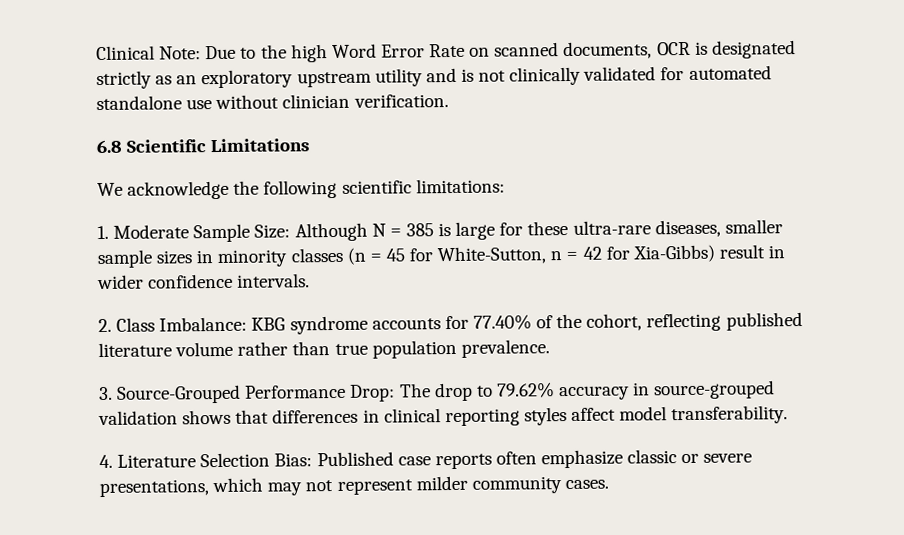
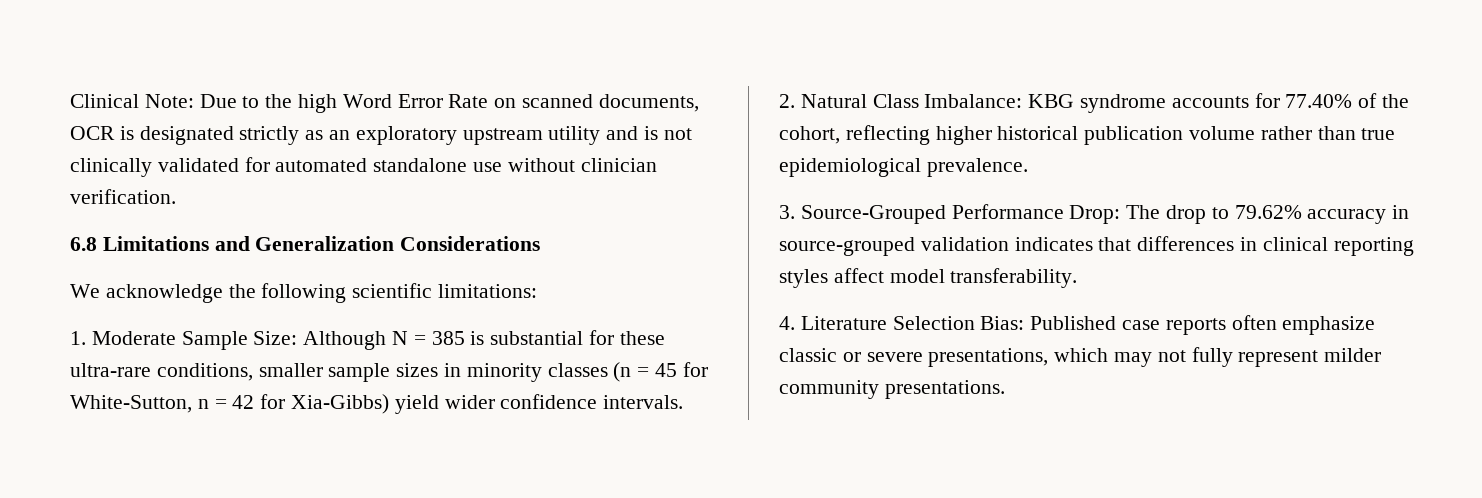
- 6.8 Scientific Limitations
+ 6.8 Limitations and Generalization Considerations
- 1. Moderate Sample Size: Although N = 385 is large for these ultra-rare diseases, smaller sample sizes in minority classes (n = 45 for White-Sutton, n = 42 for Xia-Gibbs) result in wider confidence intervals.
+ 1. Moderate Sample Size: Although N = 385 is substantial for these ultra-rare conditions, smaller sample sizes in minority classes (n = 45 for White-Sutton, n = 42 for Xia-Gibbs) yield wider confidence intervals.
- 2. Class Imbalance: KBG syndrome accounts for 77.40% of the cohort, reflecting published literature volume rather than true population prevalence.
+ 2. Natural Class Imbalance: KBG syndrome accounts for 77.40% of the cohort, reflecting higher historical publication volume rather than true epidemiological prevalence.
- 3. Source-Grouped Performance Drop: The drop to 79.62% accuracy in source-grouped validation shows that differences in clinical reporting styles affect model transferability.
+ 3. Source-Grouped Performance Drop: The drop to 79.62% accuracy in source-grouped validation indicates that differences in clinical reporting styles affect model transferability.
- 4. Literature Selection Bias: Published case reports often emphasize classic or severe presentations, which may not represent milder community cases.
+ 4. Literature Selection Bias: Published case reports often emphasize classic or severe presentations, which may not fully represent milder community presentations.

